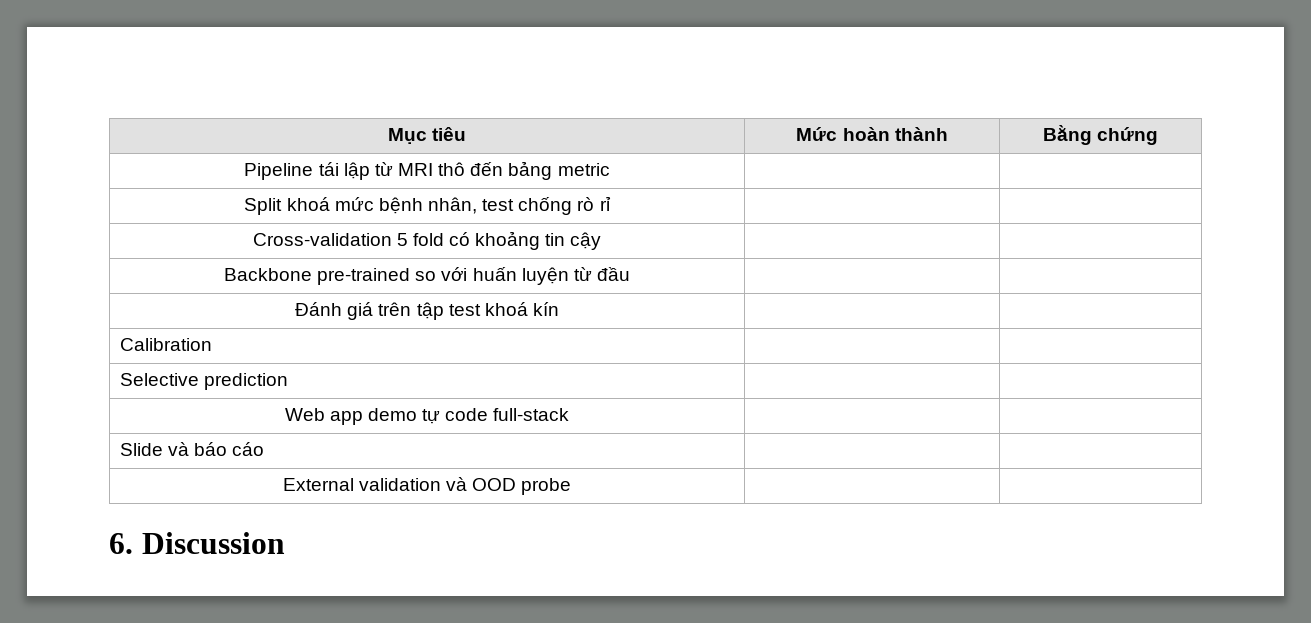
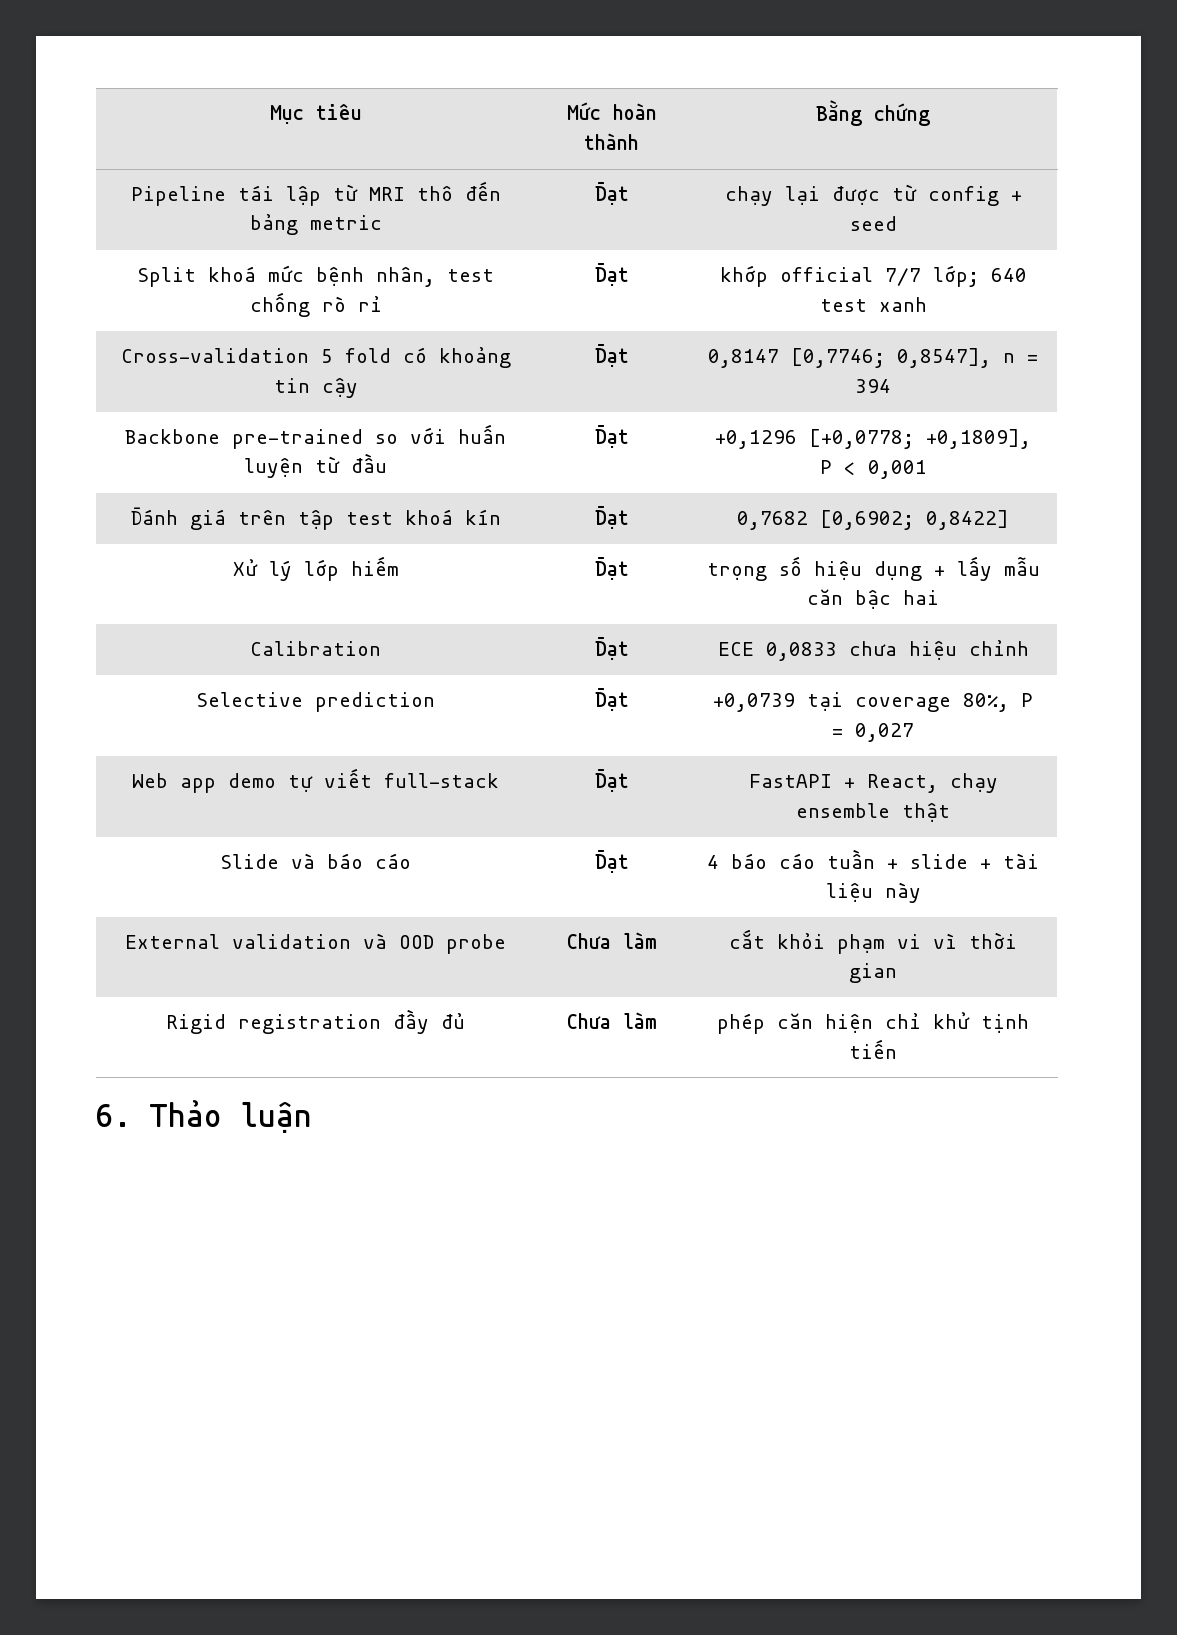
- Pipeline tái lập từ MRI thô đến bảng metric | |
+ Pipeline tái lập từ MRI thô đến bảng metric | Đạt | chạy lại được từ config + seed
- Split khoá mức bệnh nhân, test chống rò rỉ | |
+ Split khoá mức bệnh nhân, test chống rò rỉ | Đạt | khớp official 7/7 lớp; 640 test xanh
- Cross-validation 5 fold có khoảng tin cậy | |
+ Cross-validation 5 fold có khoảng tin cậy | Đạt | 0,8147 [0,7746; 0,8547], n = 394
- Backbone pre-trained so với huấn luyện từ đầu | |
+ Backbone pre-trained so với huấn luyện từ đầu | Đạt | +0,1296 [+0,0778; +0,1809], P < 0,001
- Đánh giá trên tập test khoá kín | |
- Calibration | |
- Selective prediction | |
+ Đánh giá trên tập test khoá kín | Đạt | 0,7682 [0,6902; 0,8422]
+ Xử lý lớp hiếm | Đạt | trọng số hiệu dụng + lấy mẫu căn bậc hai
+ Calibration | Đạt | ECE 0,0833 chưa hiệu chỉnh
+ Selective prediction | Đạt | +0,0739 tại coverage 80%, P = 0,027
- Web app demo tự code full-stack | |
- Slide và báo cáo | |
+ Web app demo tự viết full-stack | Đạt | FastAPI + React, chạy ensemble thật
+ Slide và báo cáo | Đạt | 4 báo cáo tuần + slide + tài liệu này
- External validation và OOD probe | |
+ External validation và OOD probe | Chưa làm | cắt khỏi phạm vi vì thời gian
+ Rigid registration đầy đủ | Chưa làm | phép căn hiện chỉ khử tịnh tiến
- 6. Discussion
+ 6. Thảo luận

